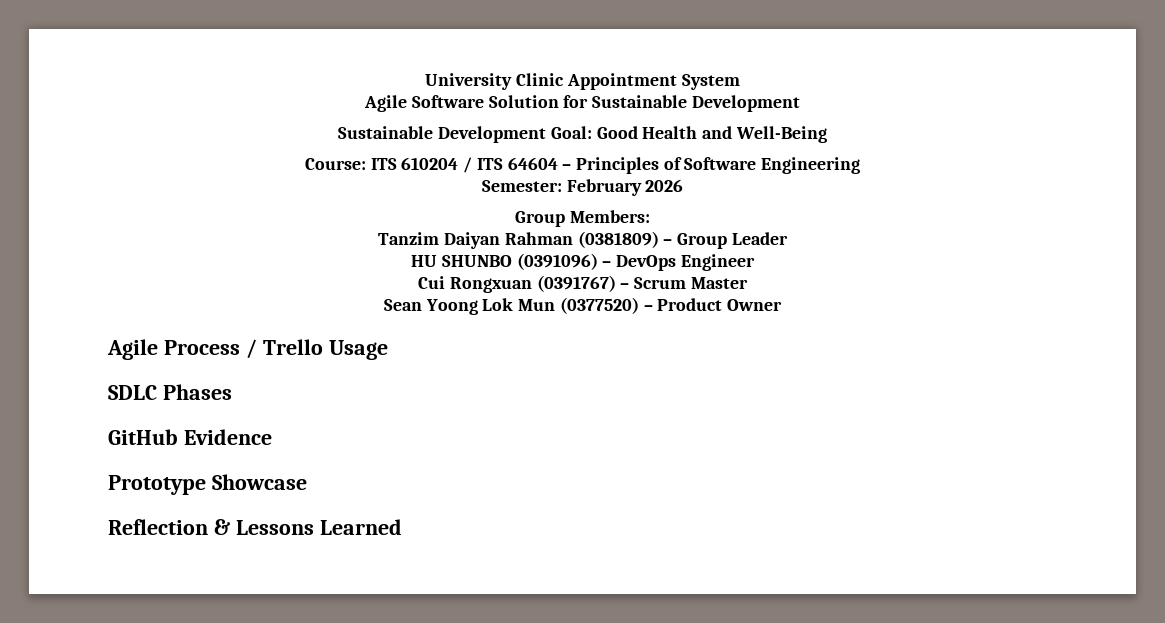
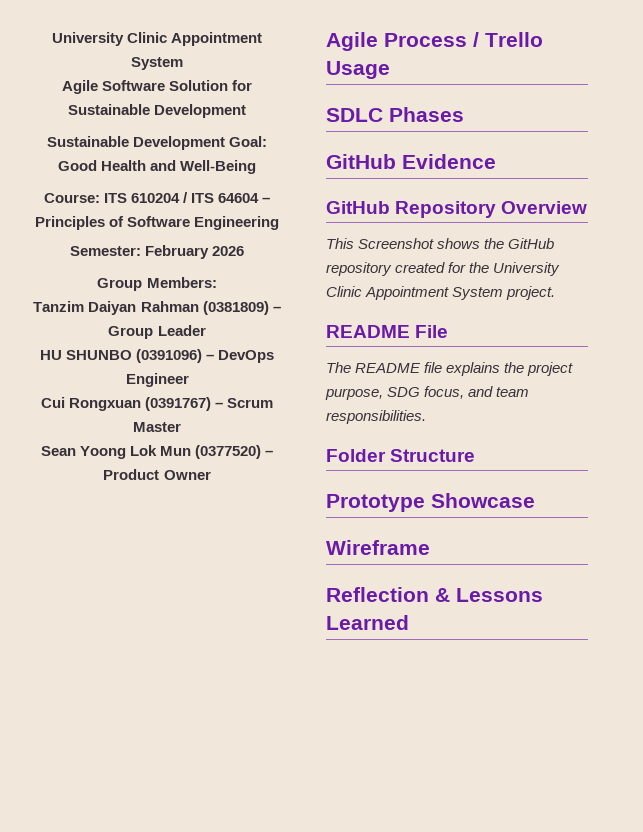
+ GitHub Repository Overview
+ This Screenshot shows the GitHub repository created for the University Clinic Appointment System project.
+ README File
+ The README file explains the project purpose, SDG focus, and team responsibilities.
+ Folder Structure
+ Wireframe

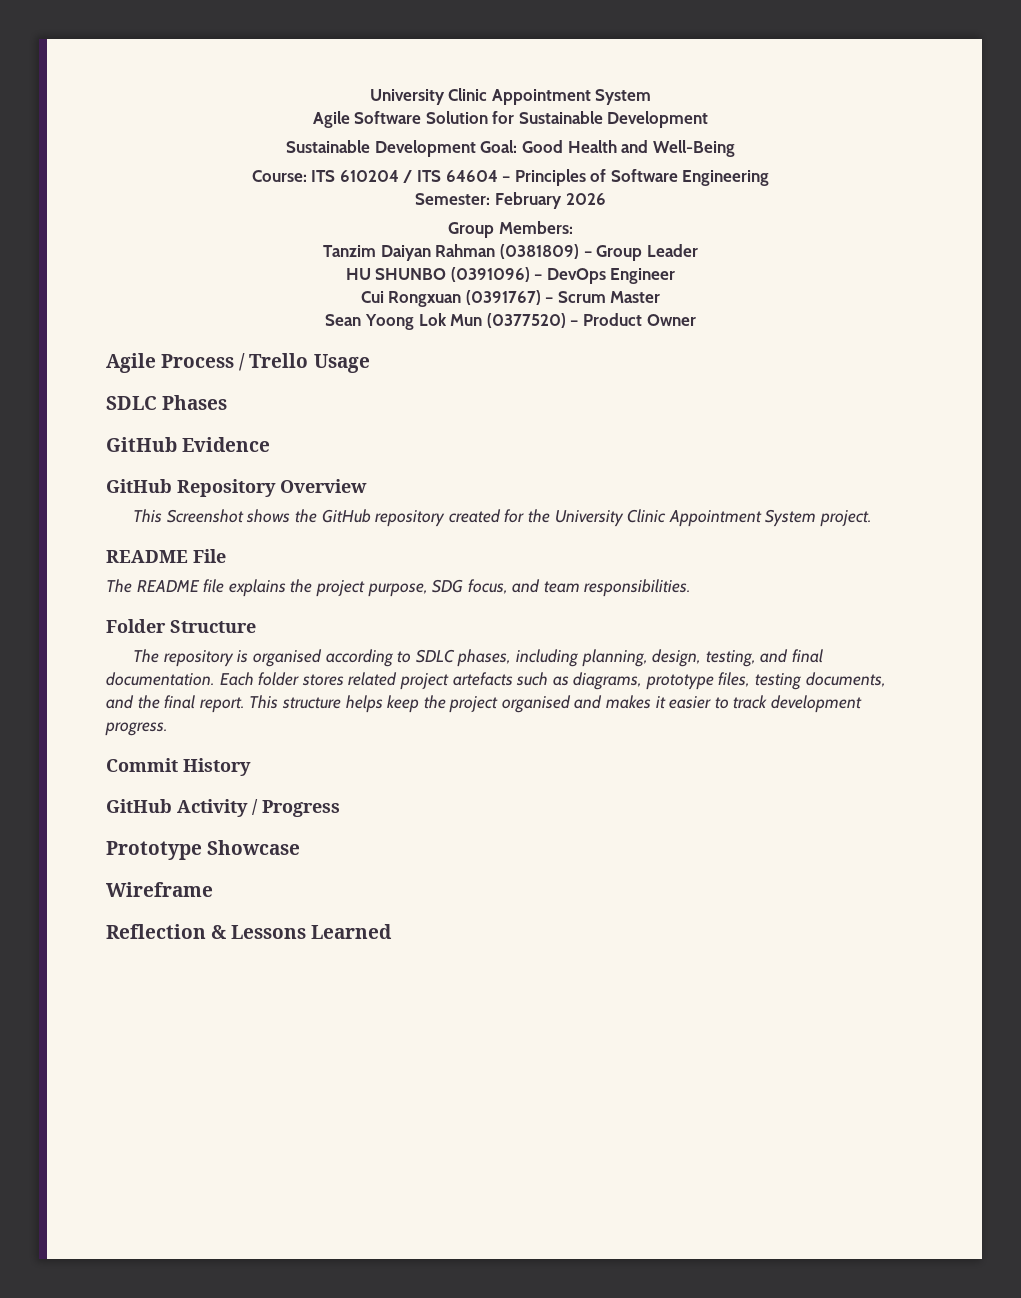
+ The repository is organised according to SDLC phases, including planning, design, testing, and final documentation. Each folder stores related project artefacts such as diagrams, prototype files, testing documents, and the final report. This structure helps keep the project organised and makes it easier to track development progress.
+ Commit History
+ GitHub Activity / Progress

